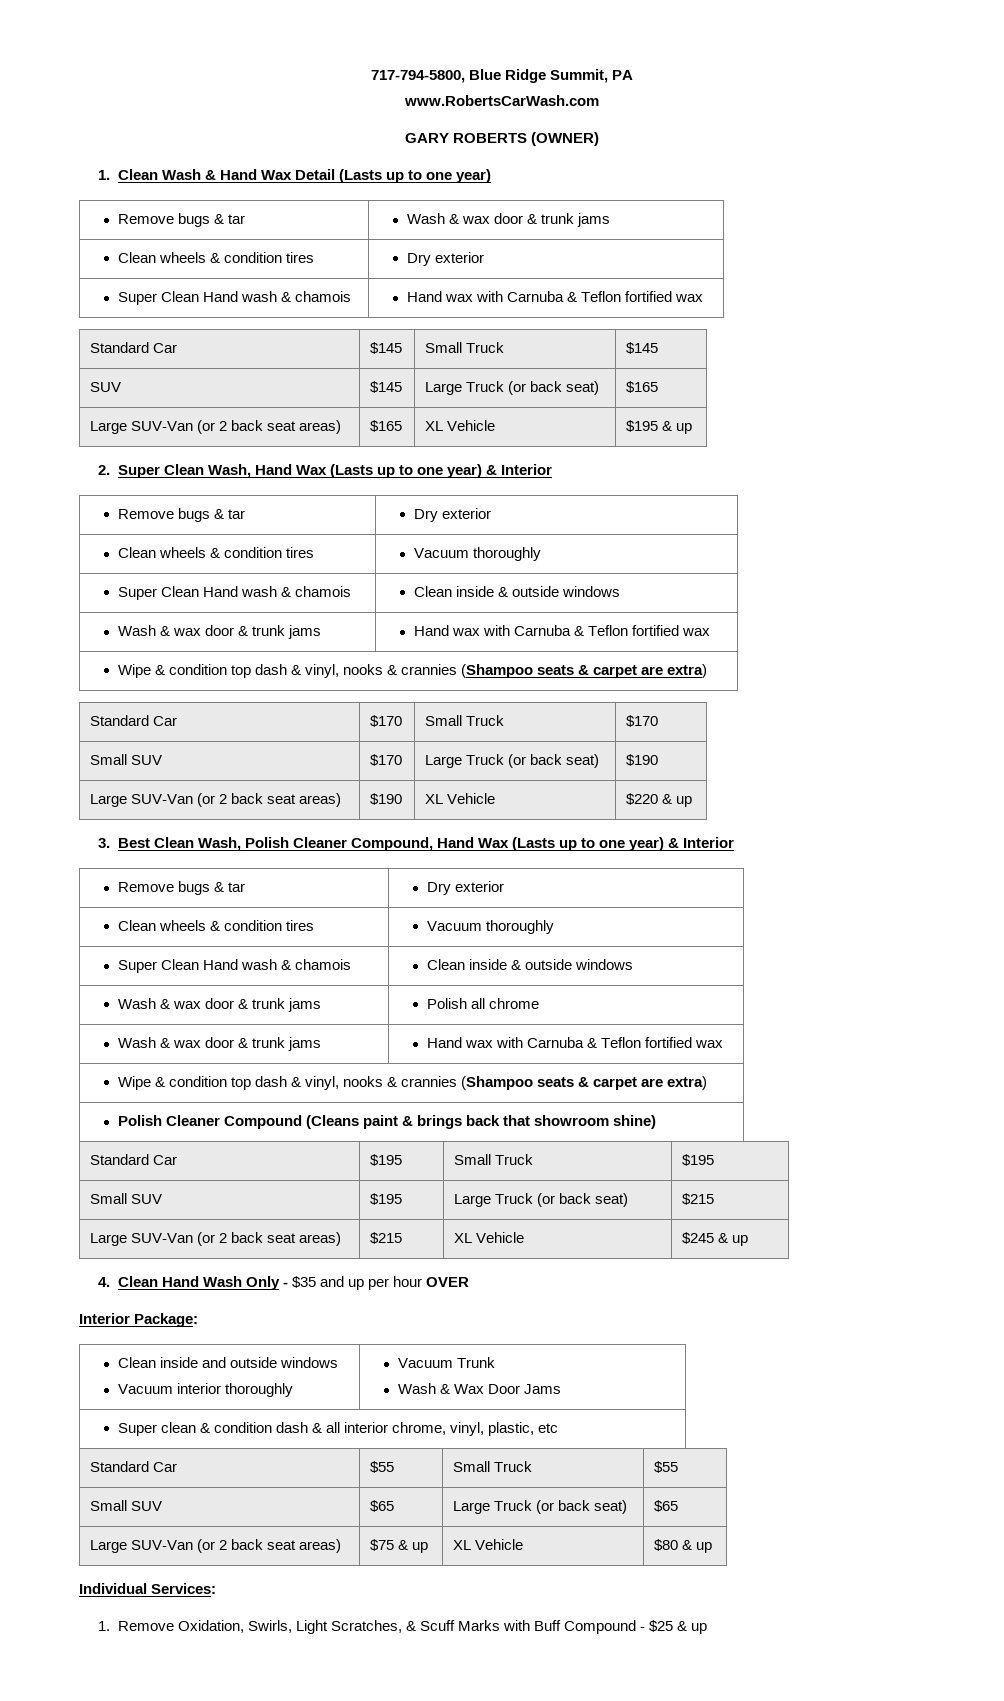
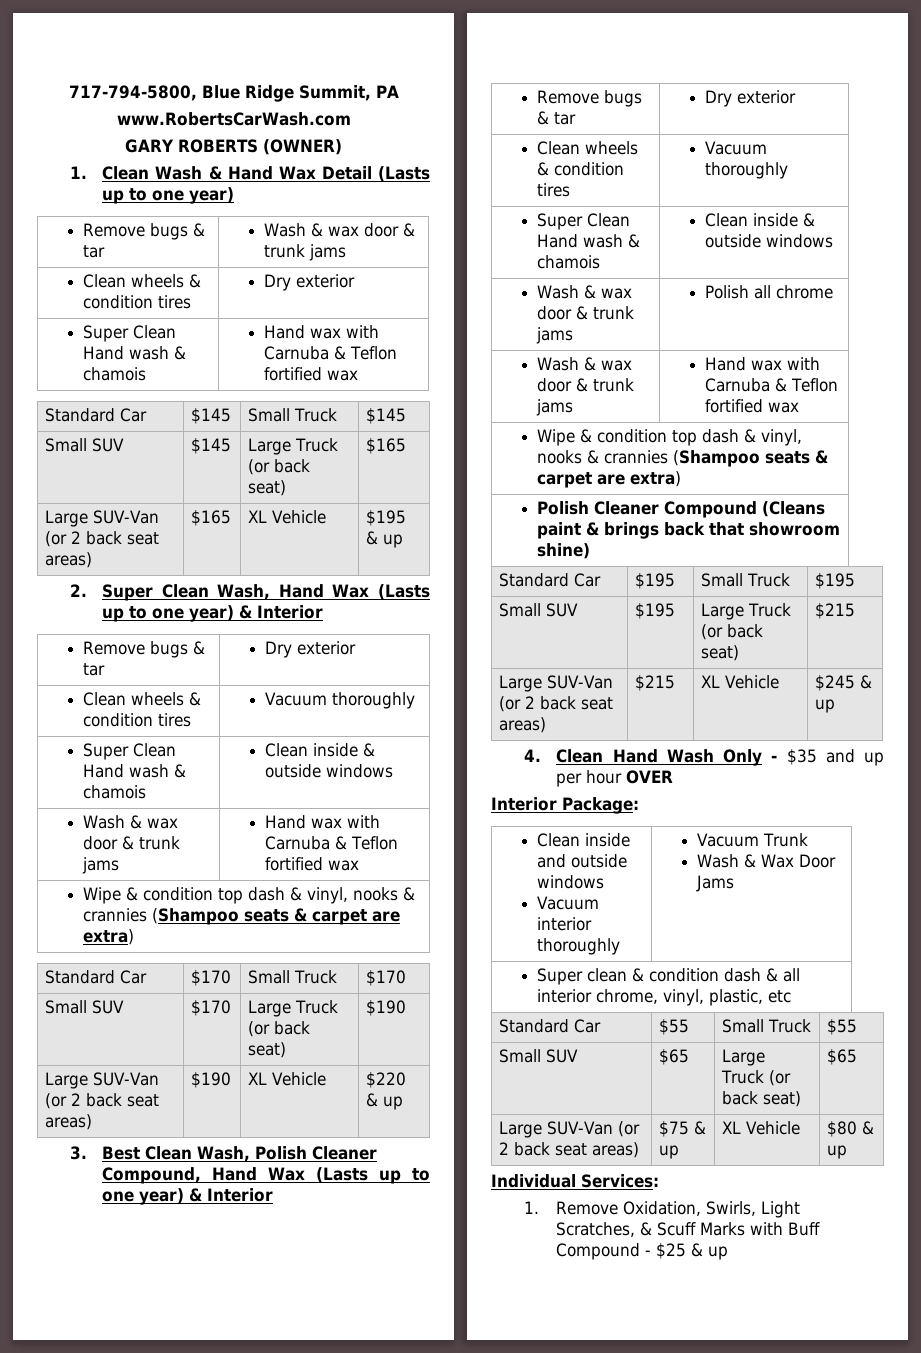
- SUV | $145 | Large Truck (or back seat) | $165
+ Small SUV | $145 | Large Truck (or back seat) | $165

